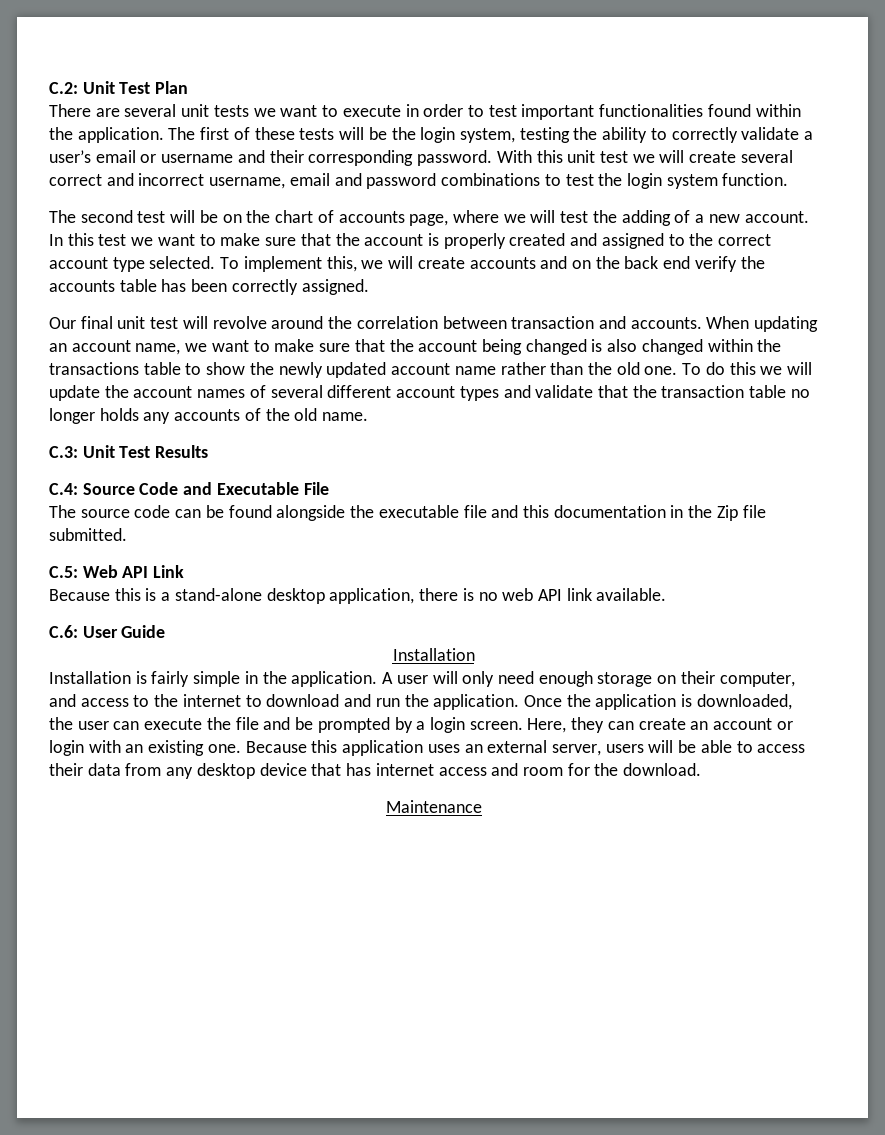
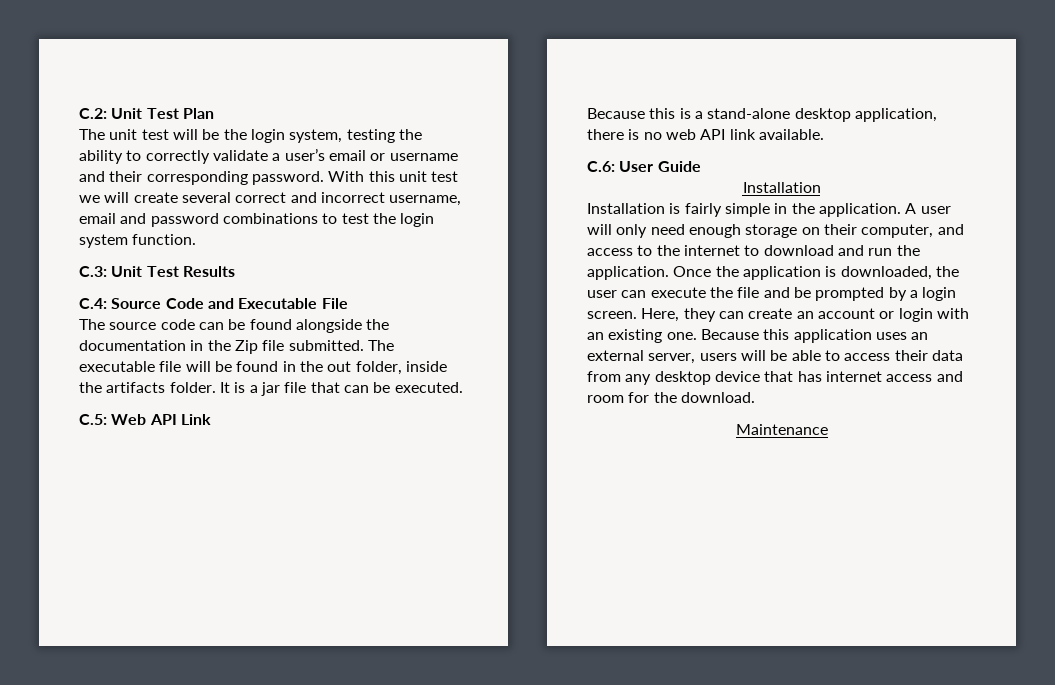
- There are several unit tests we want to execute in order to test important functionalities found within the application. The first of these tests will be the login system, testing the ability to correctly validate a user’s email or username and their corresponding password.
+ The unit test will be the login system, testing the ability to correctly validate a user’s email or username and their corresponding password.
- The second test will be on the chart of accounts page, where we will test the adding of a new account. In this test we want to make sure that the account is properly created and assigned to the correct account type selected. To implement this, we will create accounts and on the back end verify the accounts table has been correctly assigned.
- Our final unit test will revolve around the correlation between transaction and accounts. When updating an account name, we want to make sure that the account being changed is also changed within the transactions table to show the newly updated account name rather than the old one. To do this we will update the account names of several different account types and validate that the transaction table no longer holds any accounts of the old name.
- The source code can be found alongside the executable file and this documentation in the Zip file submitted.
+ The source code can be found alongside the documentation in the Zip file submitted. The executable file will be found in the out folder, inside the artifacts folder. It is a jar file that can be executed.

